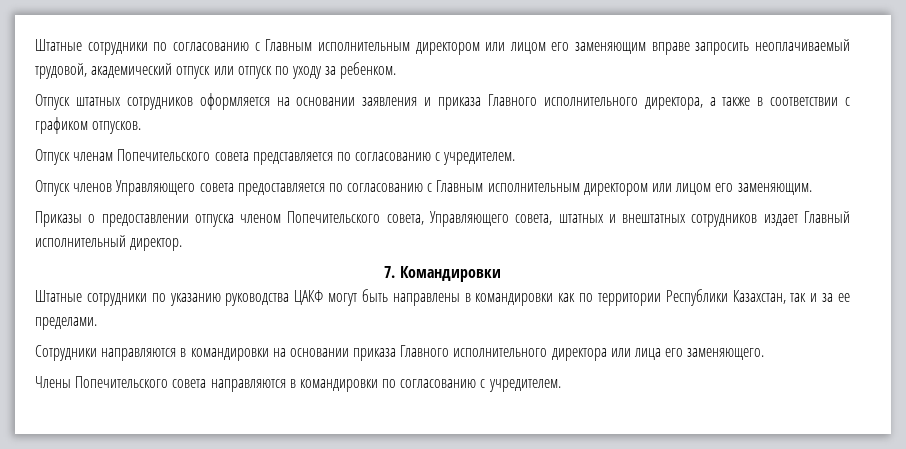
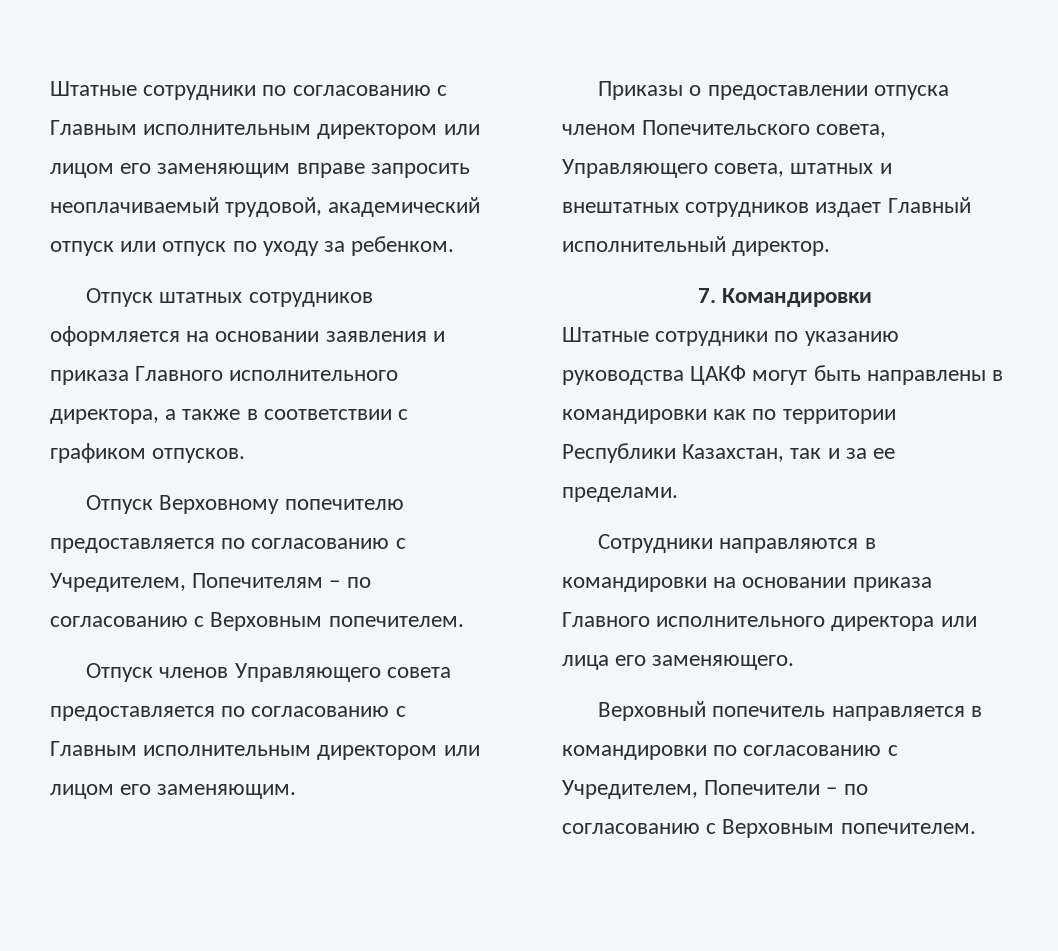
- Отпуск членам Попечительского совета представляется по согласованию с учредителем.
+ Отпуск Верховному попечителю предоставляется по согласованию с Учредителем, Попечителям – по согласованию с Верховным попечителем.
- Члены Попечительского совета направляются в командировки по согласованию с учредителем.
+ Верховный попечитель направляется в командировки по согласованию с Учредителем, Попечители – по согласованию с Верховным попечителем.

